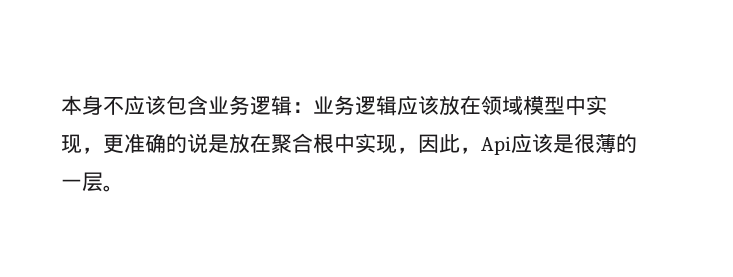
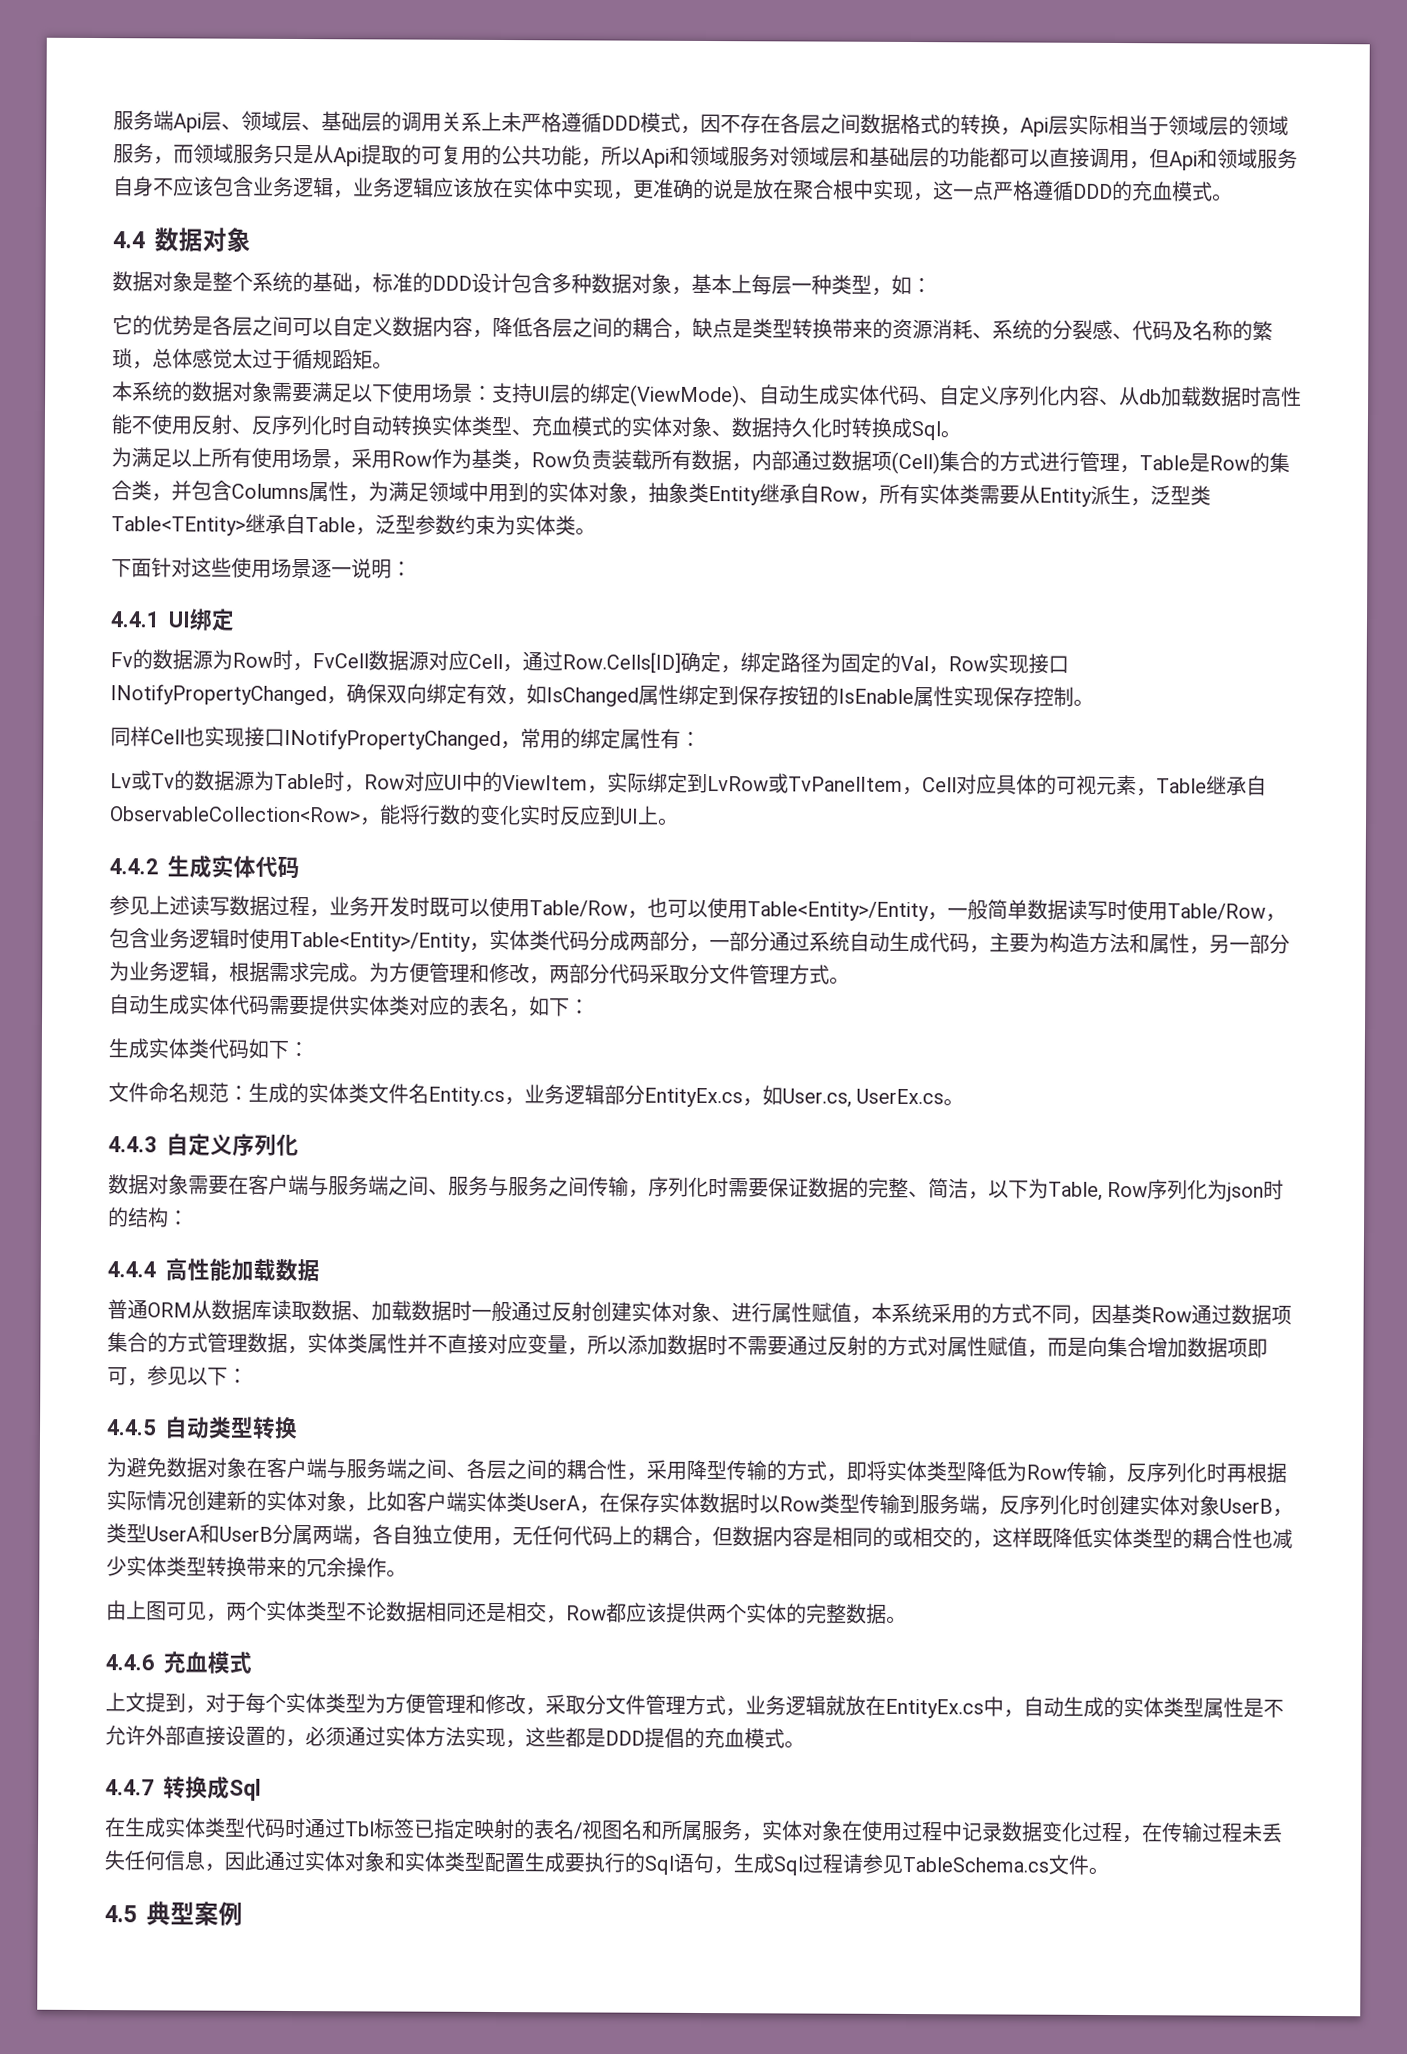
- 本身不应该包含业务逻辑：业务逻辑应该放在领域模型中实现，更准确的说是放在聚合根中实现，因此，Api应该是很薄的一层。
+ 服务端Api层、领域层、基础层的调用关系上未严格遵循DDD模式，因不存在各层之间数据格式的转换，Api层实际相当于领域层的领域服务，而领域服务只是从Api提取的可复用的公共功能，所以Api和领域服务对领域层和基础层的功能都可以直接调用，但Api和领域服务自身不应该包含业务逻辑，业务逻辑应该放在实体中实现，更准确的说是放在聚合根中实现，这一点严格遵循DDD的充血模式。
+ 4.4数据对象
+ 数据对象是整个系统的基础，标准的DDD设计包含多种数据对象，基本上每层一种类型，如：
+ 它的优势是各层之间可以自定义数据内容，降低各层之间的耦合，缺点是类型转换带来的资源消耗、系统的分裂感、代码及名称的繁琐，总体感觉太过于循规蹈矩。
+ 本系统的数据对象需要满足以下使用场景：支持UI层的绑定(ViewMode)、自动生成实体代码、自定义序列化内容、从db加载数据时高性能不使用反射、反序列化时自动转换实体类型、充血模式的实体对象、数据持久化时转换成Sql。
+ 为满足以上所有使用场景，采用Row作为基类，Row负责装载所有数据，内部通过数据项(Cell)集合的方式进行管理，Table是Row的集合类，并包含Columns属性，为满足领域中用到的实体对象，抽象类Entity继承自Row，所有实体类需要从Entity派生，泛型类Table<TEntity>继承自Table，泛型参数约束为实体类。
+ 下面针对这些使用场景逐一说明：
+ 4.4.1 UI绑定
+ Fv的数据源为Row时，FvCell数据源对应Cell，通过Row.Cells[ID]确定，绑定路径为固定的Val，Row实现接口INotifyPropertyChanged，确保双向绑定有效，如IsChanged属性绑定到保存按钮的IsEnable属性实现保存控制。
+ 同样Cell也实现接口INotifyPropertyChanged，常用的绑定属性有：
+ Lv或Tv的数据源为Table时，Row对应UI中的ViewItem，实际绑定到LvRow或TvPanelItem，Cell对应具体的可视元素，Table继承自ObservableCollection<Row>，能将行数的变化实时反应到UI上。
+ 4.4.2生成实体代码
+ 参见上述读写数据过程，业务开发时既可以使用Table/Row，也可以使用Table<Entity>/Entity，一般简单数据读写时使用Table/Row，包含业务逻辑时使用Table<Entity>/Entity，实体类代码分成两部分，一部分通过系统自动生成代码，主要为构造方法和属性，另一部分为业务逻辑，根据需求完成。为方便管理和修改，两部分代码采取分文件管理方式。
+ 自动生成实体代码需要提供实体类对应的表名，如下：
+ 生成实体类代码如下：
+ 文件命名规范：生成的实体类文件名Entity.cs，业务逻辑部分EntityEx.cs，如User.cs, UserEx.cs。
+ 4.4.3自定义序列化
+ 数据对象需要在客户端与服务端之间、服务与服务之间传输，序列化时需要保证数据的完整、简洁，以下为Table, Row序列化为json时的结构：
+ 4.4.4高性能加载数据
+ 普通ORM从数据库读取数据、加载数据时一般通过反射创建实体对象、进行属性赋值，本系统采用的方式不同，因基类Row通过数据项集合的方式管理数据，实体类属性并不直接对应变量，所以添加数据时不需要通过反射的方式对属性赋值，而是向集合增加数据项即可，参见以下：
+ 4.4.5自动类型转换
+ 为避免数据对象在客户端与服务端之间、各层之间的耦合性，采用降型传输的方式，即将实体类型降低为Row传输，反序列化时再根据实际情况创建新的实体对象，比如客户端实体类UserA，在保存实体数据时以Row类型传输到服务端，反序列化时创建实体对象UserB，类型UserA和UserB分属两端，各自独立使用，无任何代码上的耦合，但数据内容是相同的或相交的，这样既降低实体类型的耦合性也减少实体类型转换带来的冗余操作。
+ 由上图可见，两个实体类型不论数据相同还是相交，Row都应该提供两个实体的完整数据。
+ 4.4.6充血模式
+ 上文提到，对于每个实体类型为方便管理和修改，采取分文件管理方式，业务逻辑就放在EntityEx.cs中，自动生成的实体类型属性是不允许外部直接设置的，必须通过实体方法实现，这些都是DDD提倡的充血模式。
+ 4.4.7转换成Sql
+ 在生成实体类型代码时通过Tbl标签已指定映射的表名/视图名和所属服务，实体对象在使用过程中记录数据变化过程，在传输过程未丢失任何信息，因此通过实体对象和实体类型配置生成要执行的Sql语句，生成Sql过程请参见TableSchema.cs文件。
+ 4.5典型案例

